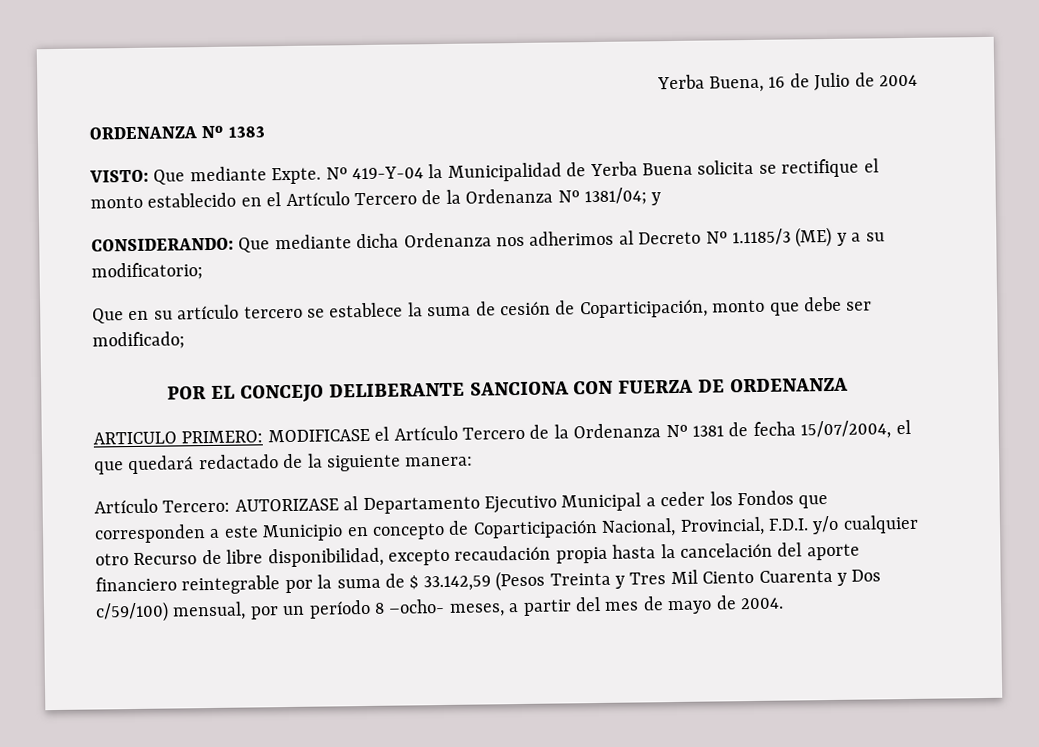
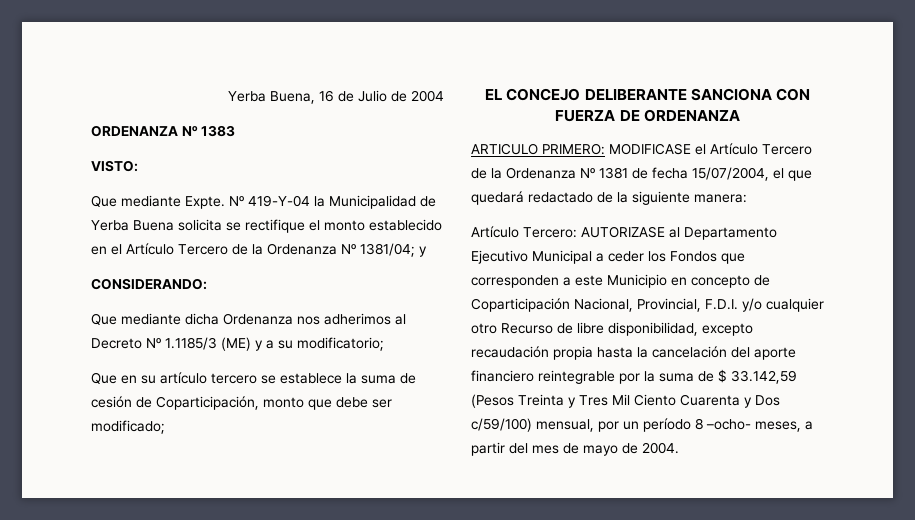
- VISTO: Que mediante Expte.
+ VISTO:
+ Que mediante Expte.
- CONSIDERANDO: Que mediante dicha Ordenanza nos adherimos al Decreto Nº 1.1185/3 (ME) y a su modificatorio;
+ CONSIDERANDO:
+ Que mediante dicha Ordenanza nos adherimos al Decreto Nº 1.1185/3 (ME) y a su modificatorio;
- POR EL CONCEJO DELIBERANTE SANCIONA CON FUERZA DE ORDENANZA
+ EL CONCEJO DELIBERANTE SANCIONA CON FUERZA DE ORDENANZA

